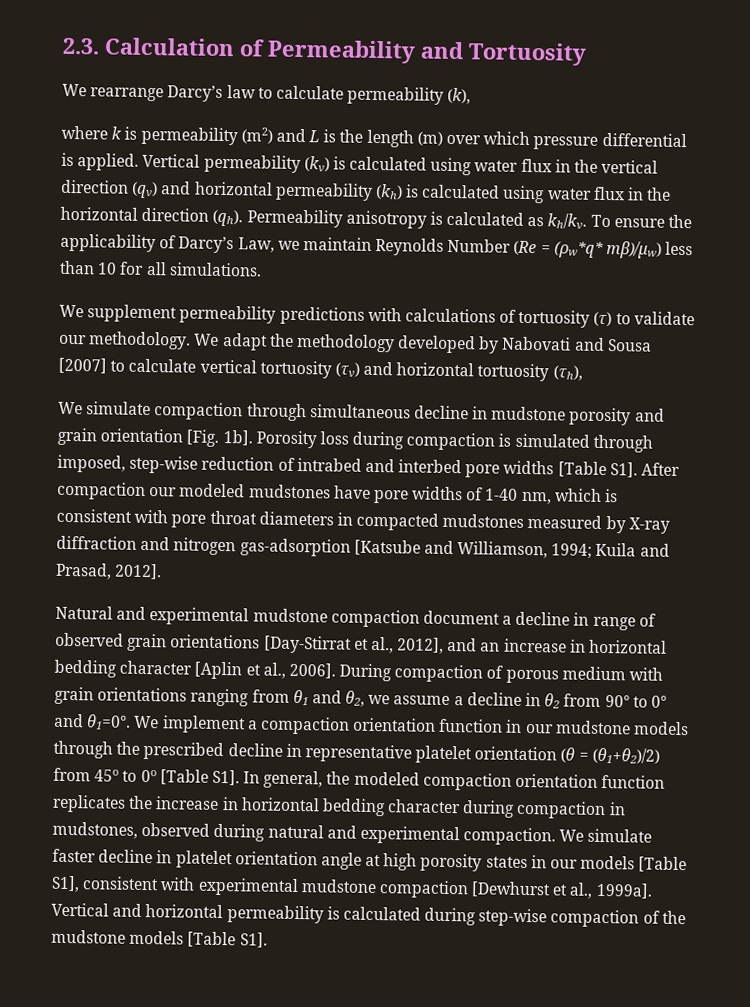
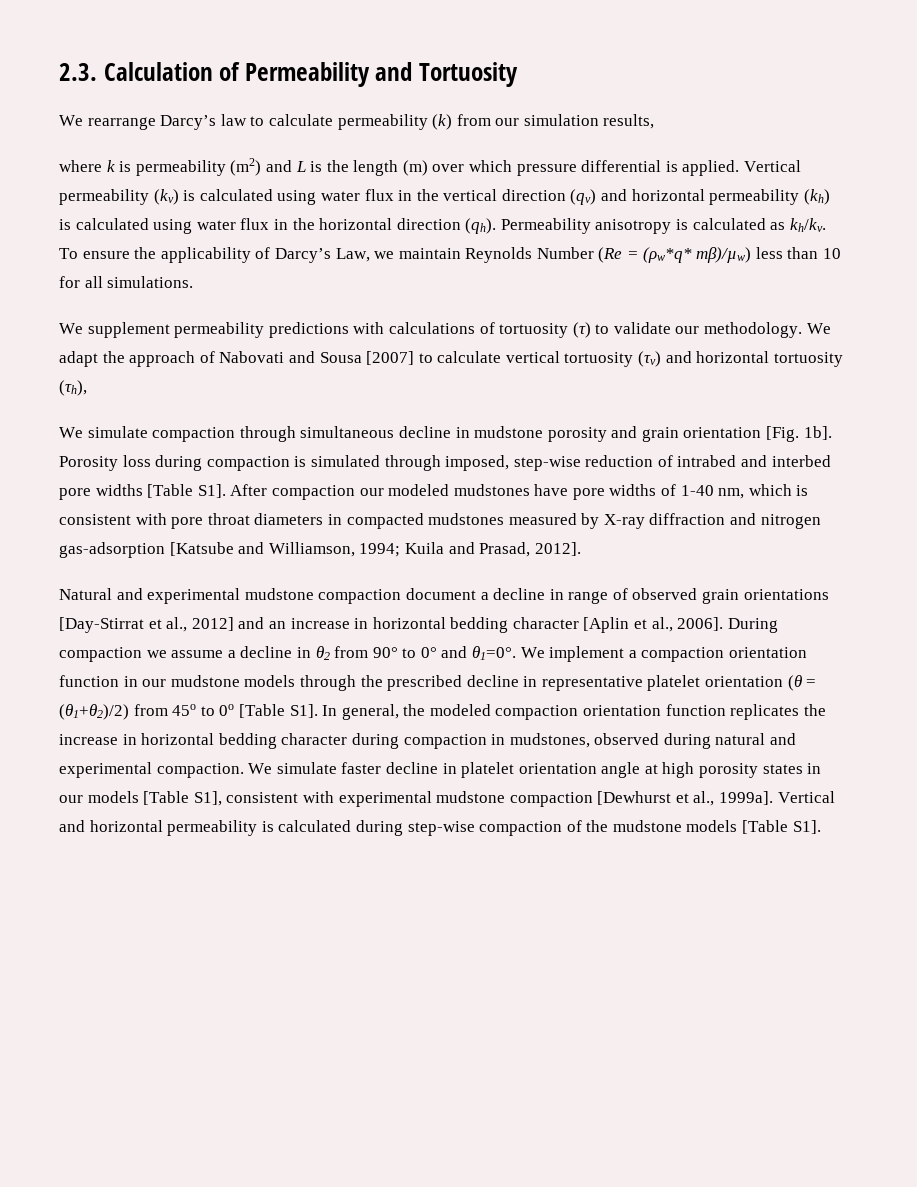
- We rearrange Darcy’s law to calculate permeability (k),
+ We rearrange Darcy’s law to calculate permeability (k) from our simulation results,
- We adapt the methodology developed by Nabovati and Sousa [2007] to calculate vertical tortuosity (τv) and horizontal tortuosity (τh),
+ We adapt the approach of Nabovati and Sousa [2007] to calculate vertical tortuosity (τv) and horizontal tortuosity (τh),
- Natural and experimental mudstone compaction document a decline in range of observed grain orientations [Day-Stirrat et al., 2012], and an increase in horizontal bedding character [Aplin et al., 2006].
+ Natural and experimental mudstone compaction document a decline in range of observed grain orientations [Day-Stirrat et al., 2012] and an increase in horizontal bedding character [Aplin et al., 2006].
- During compaction of porous medium with grain orientations ranging from θ1 and θ2, we assume a decline in θ2 from 90° to 0° and θ1=0°.
+ During compaction we assume a decline in θ2 from 90° to 0° and θ1=0°.

